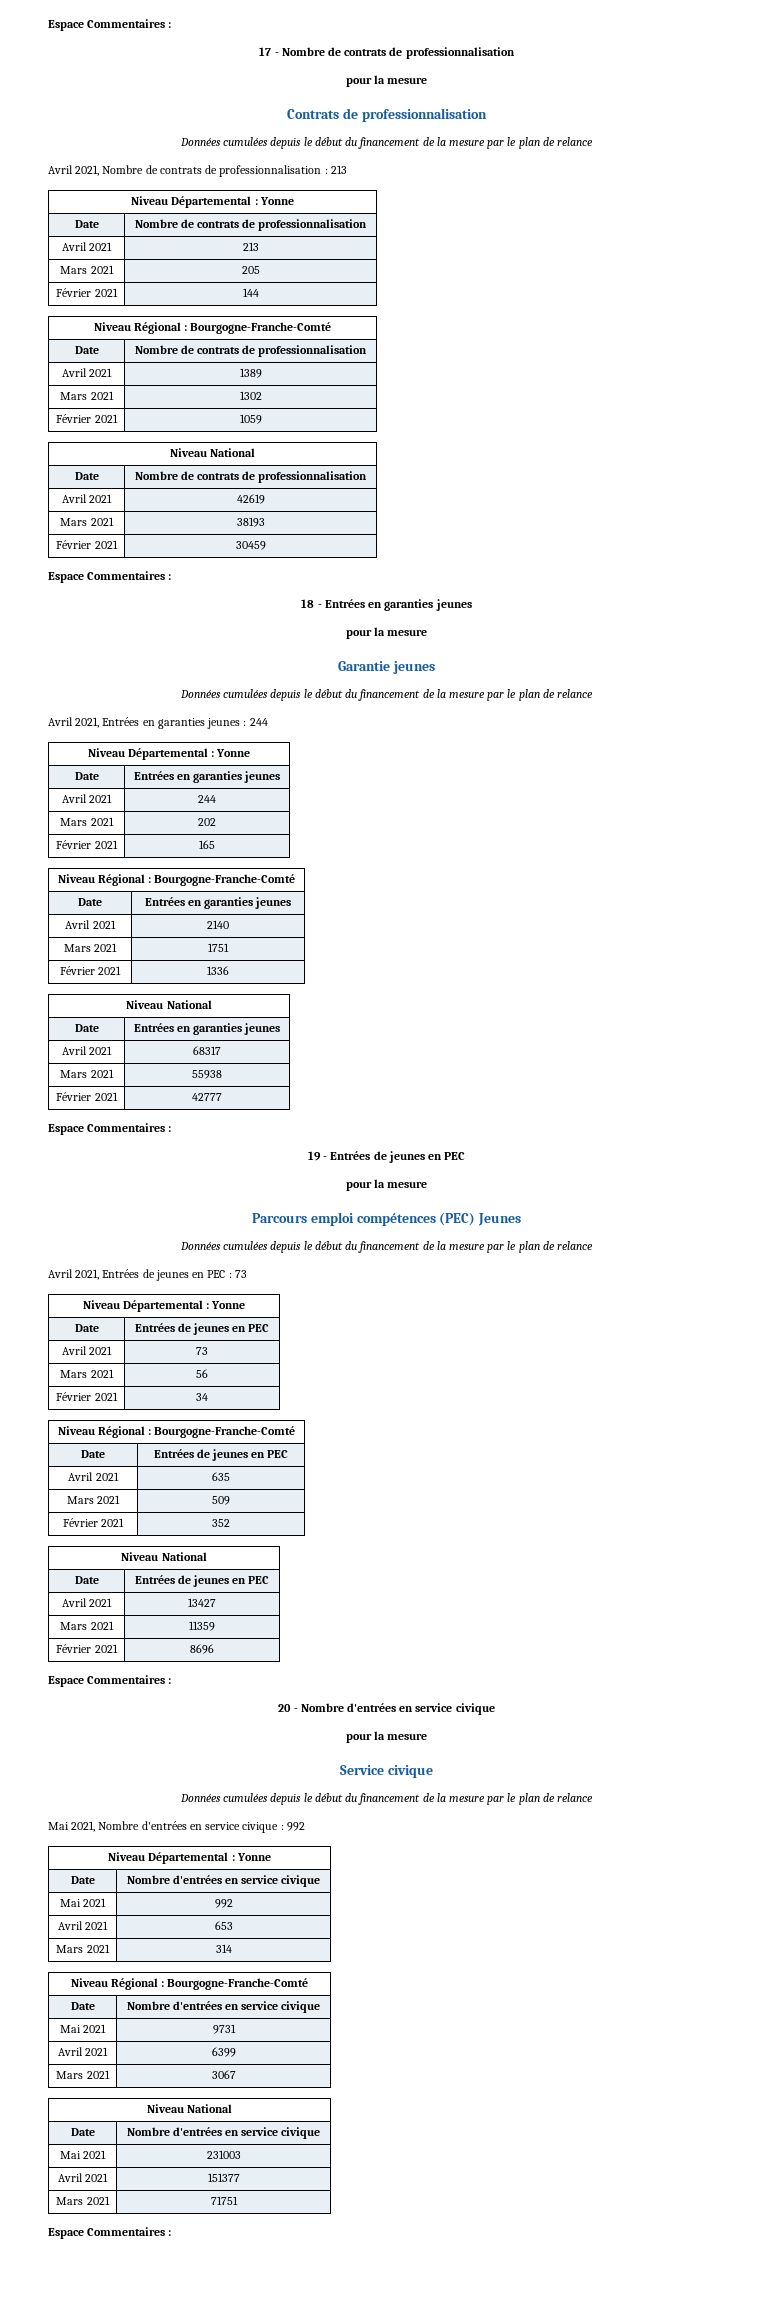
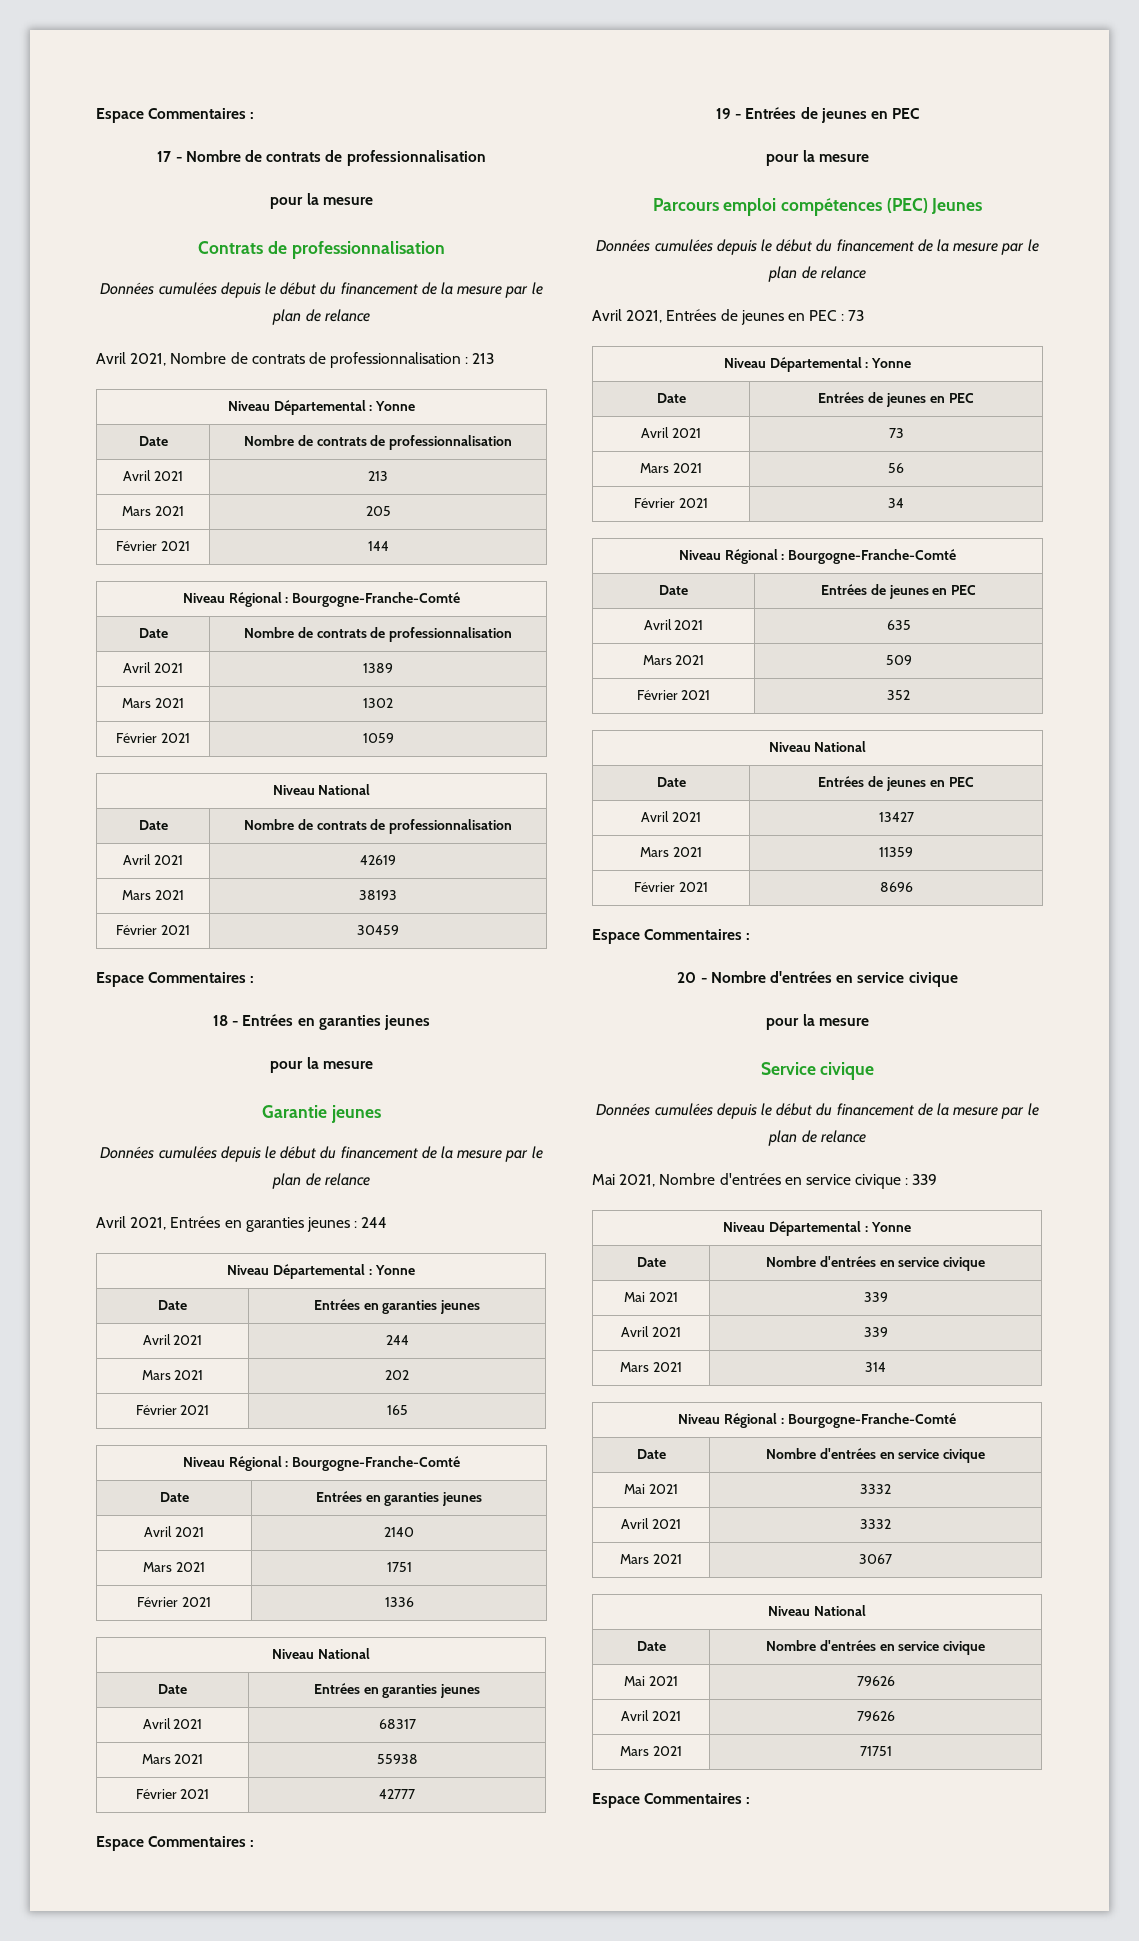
- Mai 2021, Nombre d'entrées en service civique : 992
+ Mai 2021, Nombre d'entrées en service civique : 339
- Mai 2021 | 992
- Avril 2021 | 653
+ Mai 2021 | 339
+ Avril 2021 | 339
- Mai 2021 | 9731
- Avril 2021 | 6399
+ Mai 2021 | 3332
+ Avril 2021 | 3332
- Mai 2021 | 231003
- Avril 2021 | 151377
+ Mai 2021 | 79626
+ Avril 2021 | 79626

